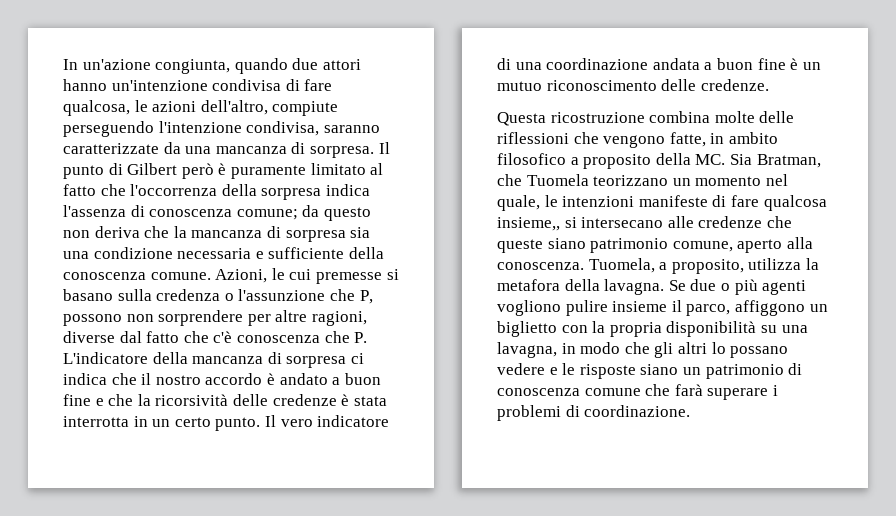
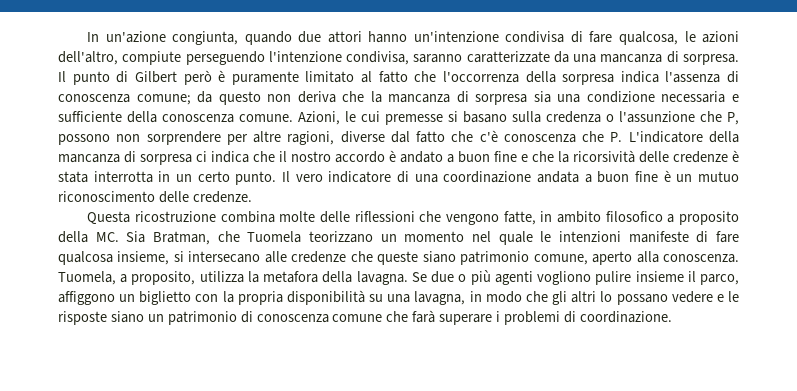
- Questa ricostruzione combina molte delle riflessioni che vengono fatte, in ambito filosofico a proposito della MC. Sia Bratman, che Tuomela teorizzano un momento nel quale, le intenzioni manifeste di fare qualcosa insieme,, si intersecano alle credenze che queste siano patrimonio comune, aperto alla conoscenza.
+ Questa ricostruzione combina molte delle riflessioni che vengono fatte, in ambito filosofico a proposito della MC. Sia Bratman, che Tuomela teorizzano un momento nel quale le intenzioni manifeste di fare qualcosa insieme, si intersecano alle credenze che queste siano patrimonio comune, aperto alla conoscenza.

